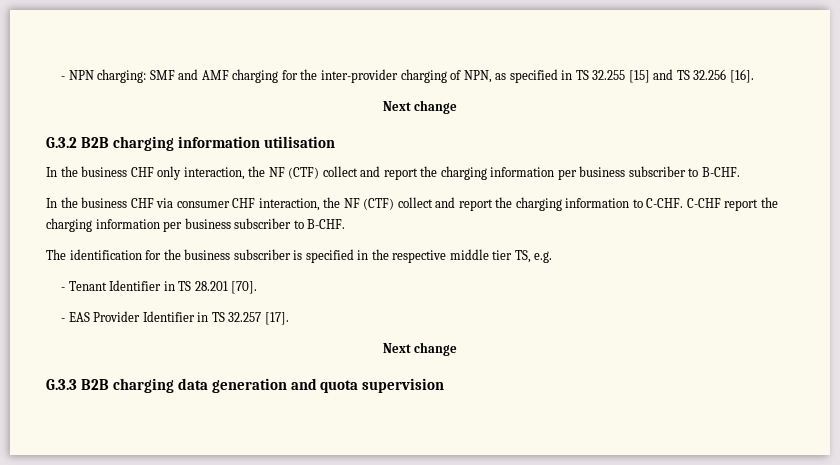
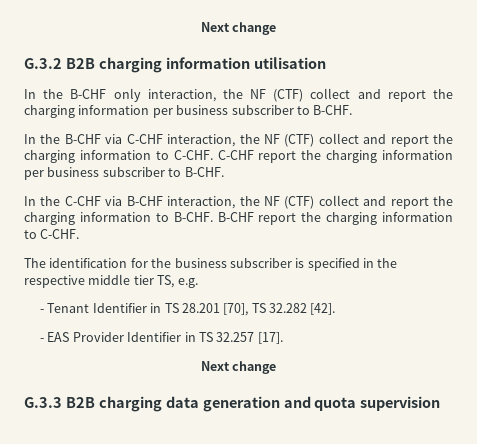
- - NPN charging: SMF and AMF charging for the inter-provider charging of NPN, as specified in TS 32.255 [15] and TS 32.256 [16].
- In the business CHF only interaction, the NF (CTF) collect and report the charging information per business subscriber to B-CHF.
+ In the B-CHF only interaction, the NF (CTF) collect and report the charging information per business subscriber to B-CHF.
- In the business CHF via consumer CHF interaction, the NF (CTF) collect and report the charging information to C-CHF.
+ In the B-CHF via C-CHF interaction, the NF (CTF) collect and report the charging information to C-CHF.
+ In the C-CHF via B-CHF interaction, the NF (CTF) collect and report the charging information to B-CHF. B-CHF report the charging information to C-CHF.
- - Tenant Identifier in TS 28.201 [70].
+ - Tenant Identifier in TS 28.201 [70], TS 32.282 [42].

